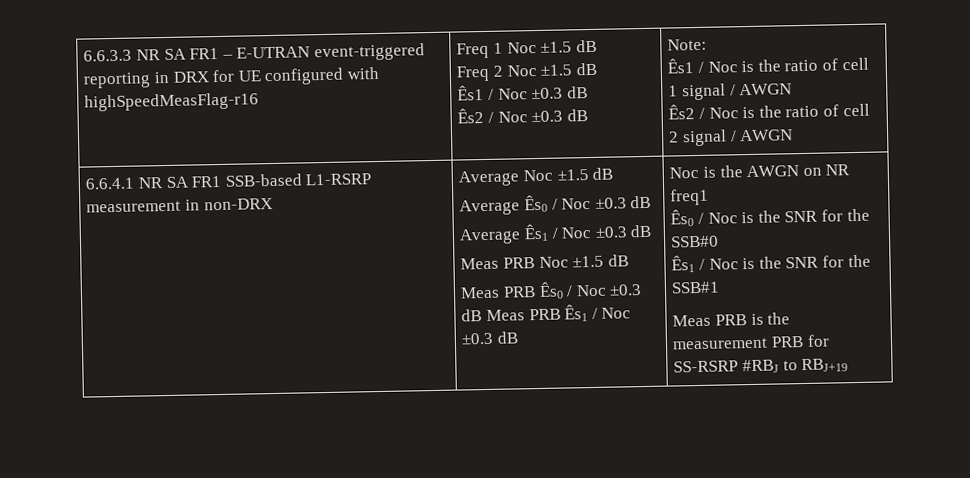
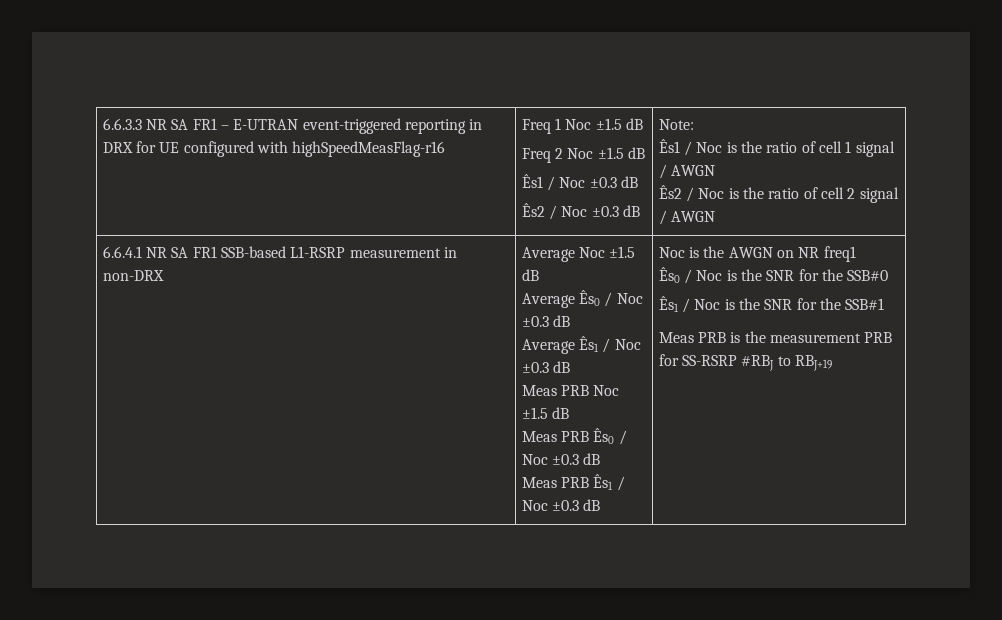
- Meas PRB Ês0 / Noc ±0.3 dB Meas PRB Ês1 / Noc ±0.3 dB
+ Meas PRB Ês0 / Noc ±0.3 dB
+ Meas PRB Ês1 / Noc ±0.3 dB

